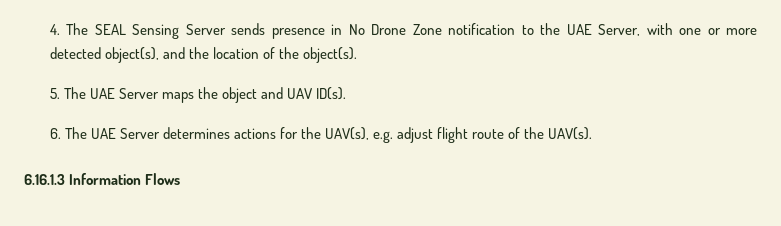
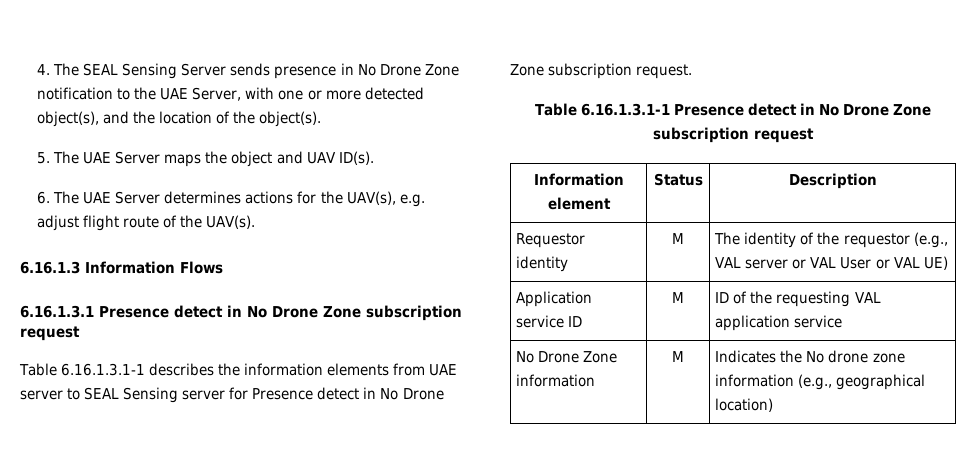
+ 6.16.1.3.1 Presence detect in No Drone Zone subscription request
+ Table 6.16.1.3.1-1 describes the information elements from UAE server to SEAL Sensing server for Presence detect in No Drone Zone subscription request.
+ Table 6.16.1.3.1-1 Presence detect in No Drone Zone subscription request
+ Information element | Status | Description
+ Requestor identity | M | The identity of the requestor (e.g., VAL server or VAL User or VAL UE)
+ Application service ID | M | ID of the requesting VAL application service
+ No Drone Zone information | M | Indicates the No drone zone information (e.g., geographical location)

